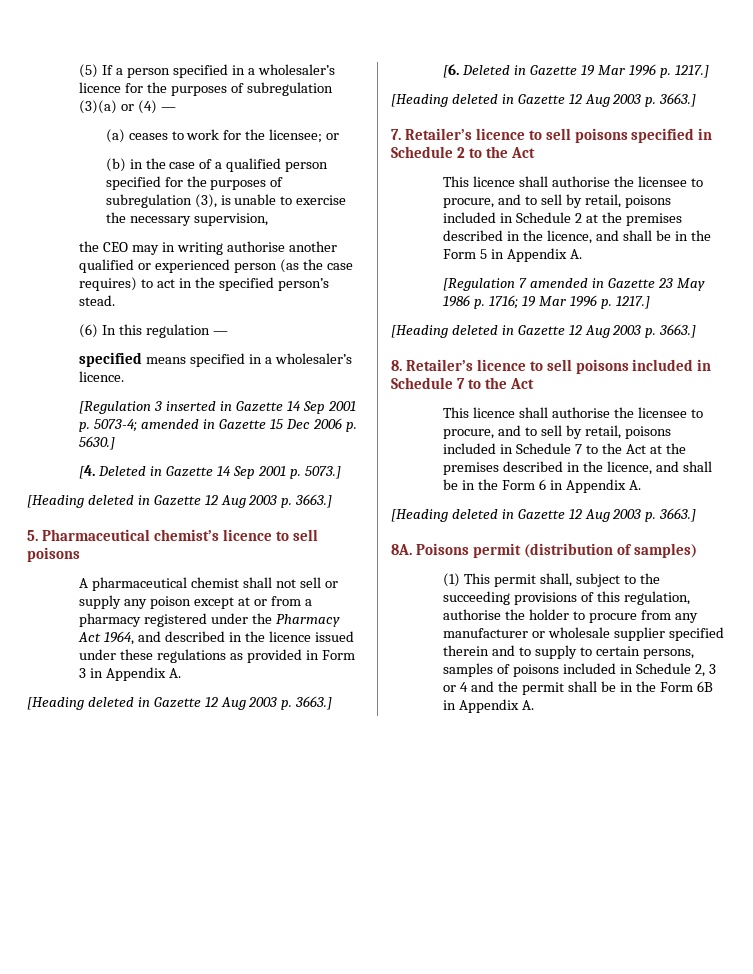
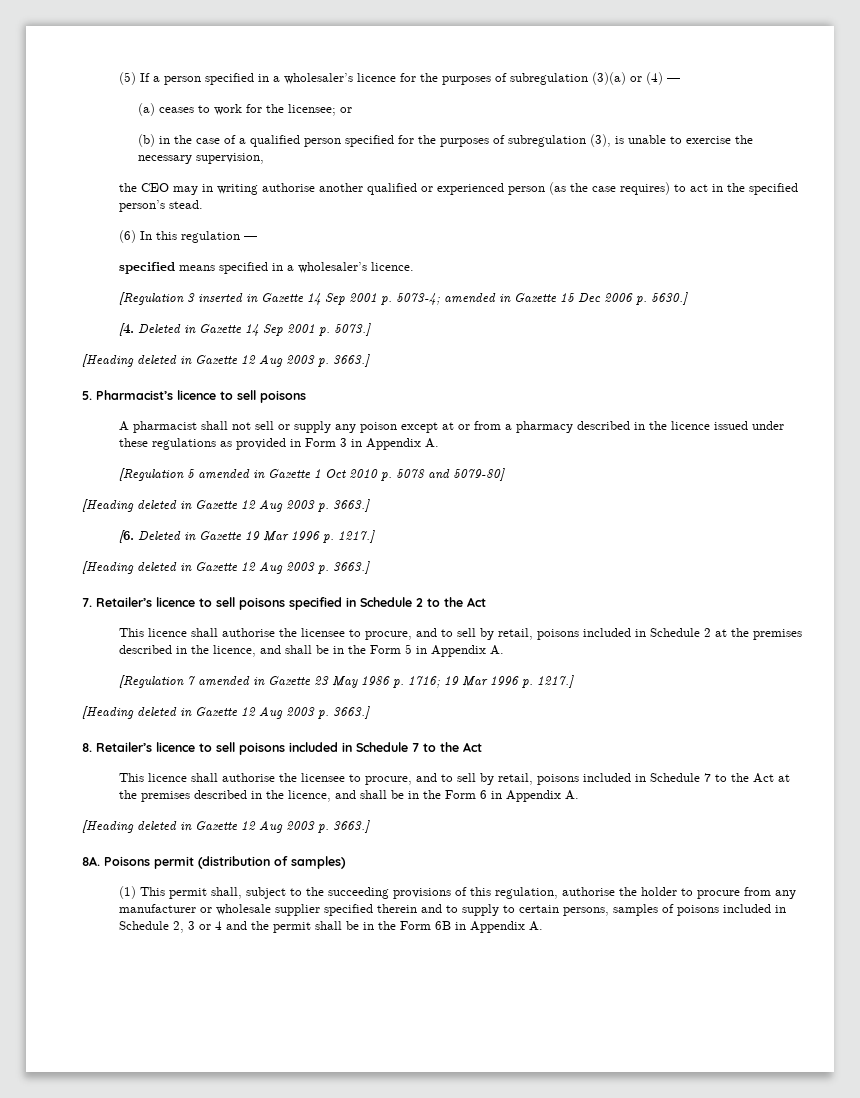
- 5. Pharmaceutical chemist’s licence to sell poisons
+ 5. Pharmacist’s licence to sell poisons
- A pharmaceutical chemist shall not sell or supply any poison except at or from a pharmacy registered under the Pharmacy Act 1964, and described in the licence issued under these regulations as provided in Form 3 in Appendix A.
+ A pharmacist shall not sell or supply any poison except at or from a pharmacy described in the licence issued under these regulations as provided in Form 3 in Appendix A.
+ [Regulation 5 amended in Gazette 1 Oct 2010 p. 5078 and 5079-80]

